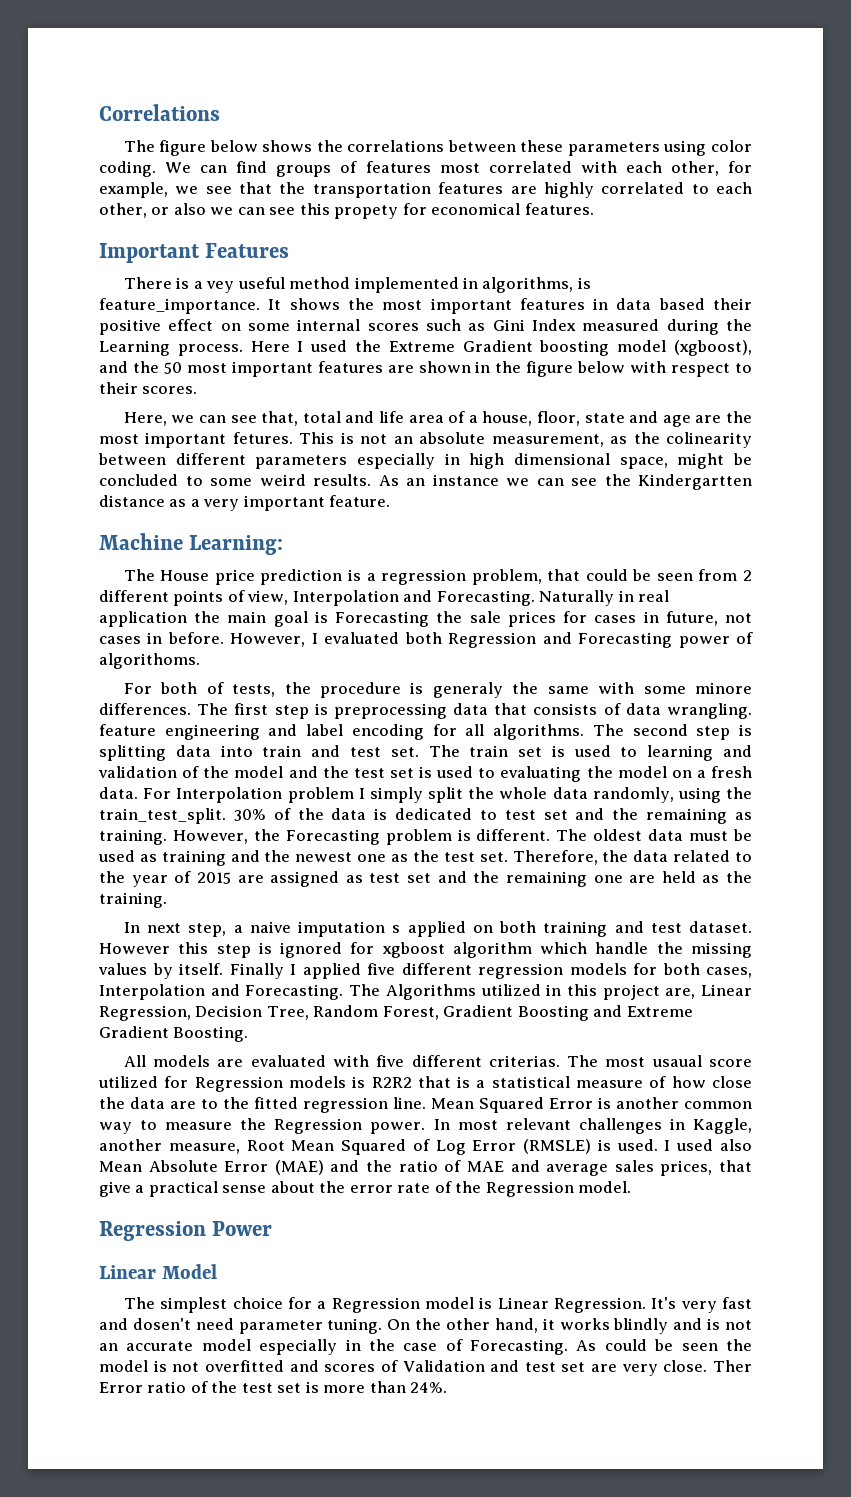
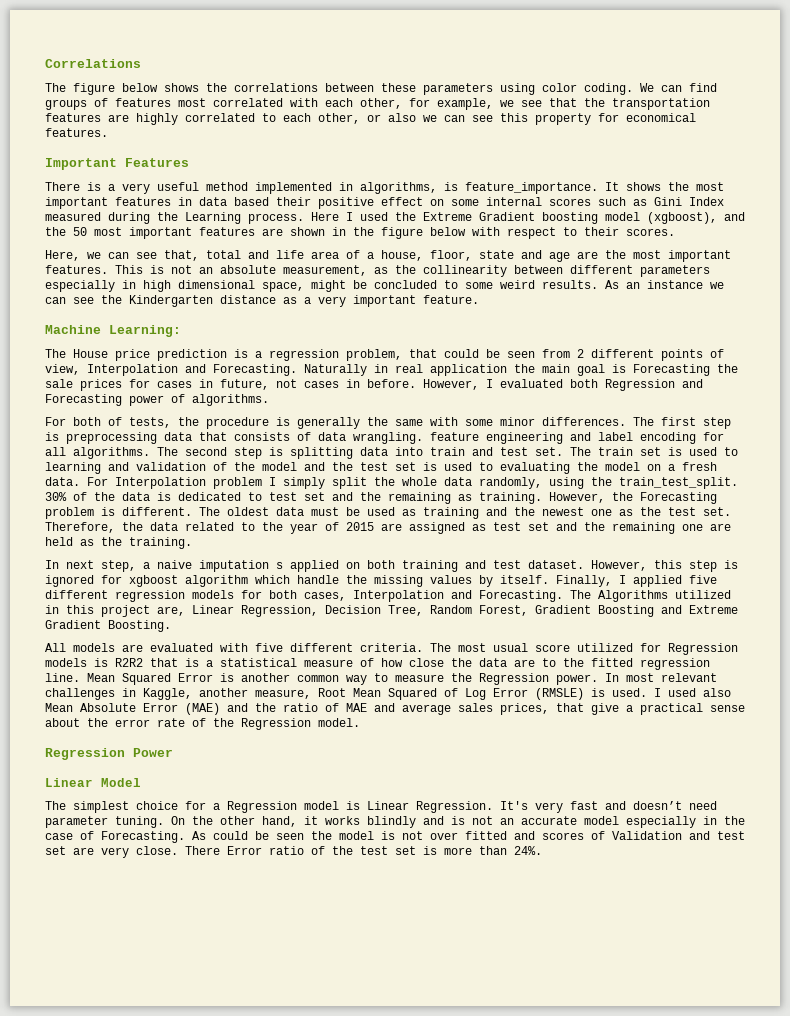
- We can find groups of features most correlated with each other, for example, we see that the transportation features are highly correlated to each other, or also we can see this propety for economical features.
+ We can find groups of features most correlated with each other, for example, we see that the transportation features are highly correlated to each other, or also we can see this property for economical features.
- There is a vey useful method implemented in algorithms, is feature_importance.
+ There is a very useful method implemented in algorithms, is feature_importance.
- Here, we can see that, total and life area of a house, floor, state and age are the most important fetures.
+ Here, we can see that, total and life area of a house, floor, state and age are the most important features.
- This is not an absolute measurement, as the colinearity between different parameters especially in high dimensional space, might be concluded to some weird results.
+ This is not an absolute measurement, as the collinearity between different parameters especially in high dimensional space, might be concluded to some weird results.
- As an instance we can see the Kindergartten distance as a very important feature.
+ As an instance we can see the Kindergarten distance as a very important feature.
- However, I evaluated both Regression and Forecasting power of algorithoms.
+ However, I evaluated both Regression and Forecasting power of algorithms.
- For both of tests, the procedure is generaly the same with some minore differences.
+ For both of tests, the procedure is generally the same with some minor differences.
- However this step is ignored for xgboost algorithm which handle the missing values by itself.
+ However, this step is ignored for xgboost algorithm which handle the missing values by itself.
- Finally I applied five different regression models for both cases, Interpolation and Forecasting.
+ Finally, I applied five different regression models for both cases, Interpolation and Forecasting.
- All models are evaluated with five different criterias.
+ All models are evaluated with five different criteria.
- The most usaual score utilized for Regression models is R2R2 that is a statistical measure of how close the data are to the fitted regression line.
+ The most usual score utilized for Regression models is R2R2 that is a statistical measure of how close the data are to the fitted regression line.
- It's very fast and dosen't need parameter tuning.
+ It's very fast and doesn’t need parameter tuning.
- As could be seen the model is not overfitted and scores of Validation and test set are very close.
+ As could be seen the model is not over fitted and scores of Validation and test set are very close.
- Ther Error ratio of the test set is more than 24%.
+ There Error ratio of the test set is more than 24%.

